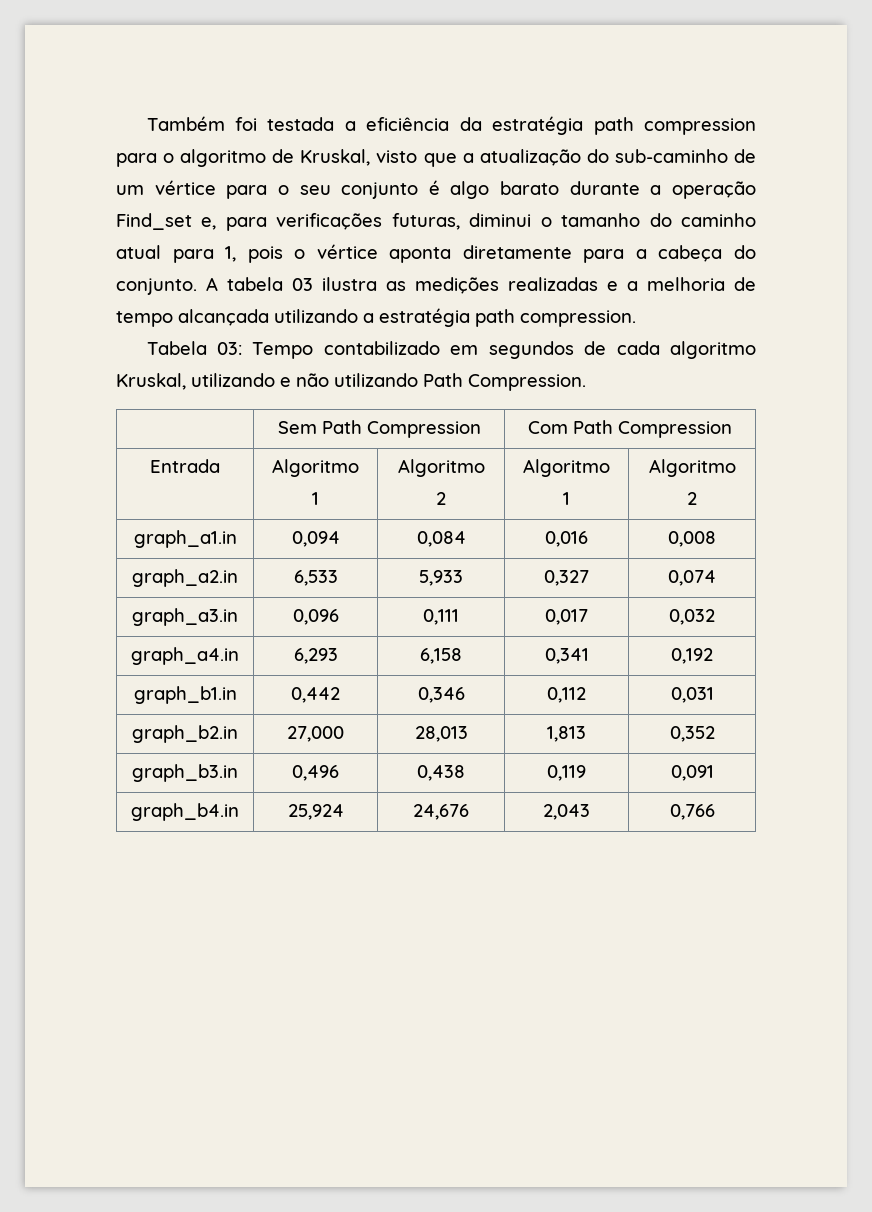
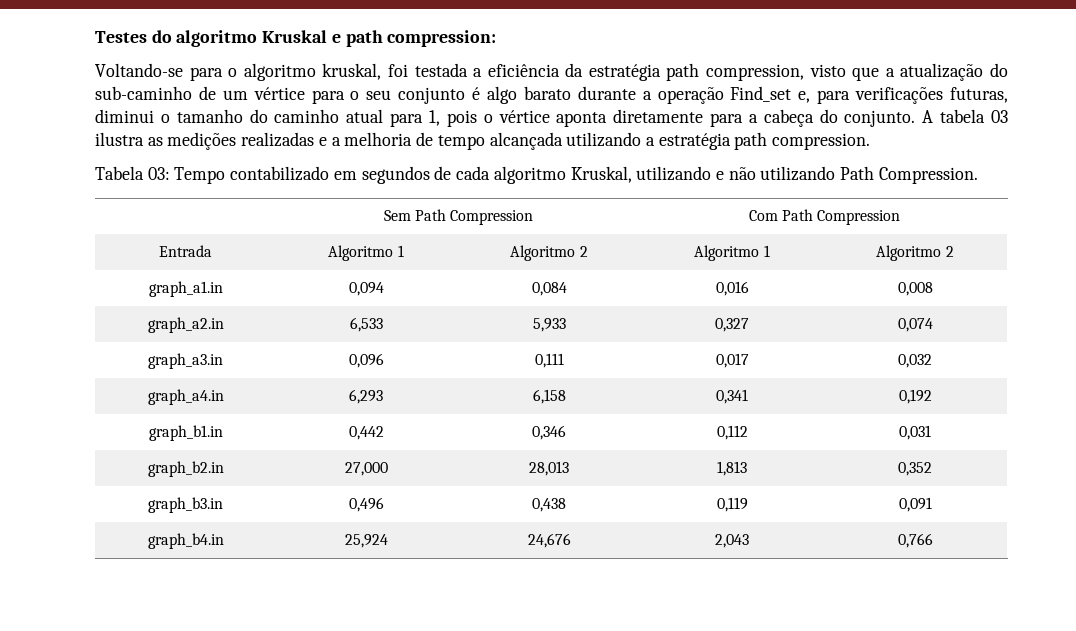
- Também foi testada a eficiência da estratégia path compression para o algoritmo de Kruskal, visto que a atualização do sub-caminho de um vértice para o seu conjunto é algo barato durante a operação Find_set e, para verificações futuras, diminui o tamanho do caminho atual para 1, pois o vértice aponta diretamente para a cabeça do conjunto.
+ Testes do algoritmo Kruskal e path compression:
+ Voltando-se para o algoritmo kruskal, foi testada a eficiência da estratégia path compression, visto que a atualização do sub-caminho de um vértice para o seu conjunto é algo barato durante a operação Find_set e, para verificações futuras, diminui o tamanho do caminho atual para 1, pois o vértice aponta diretamente para a cabeça do conjunto.

